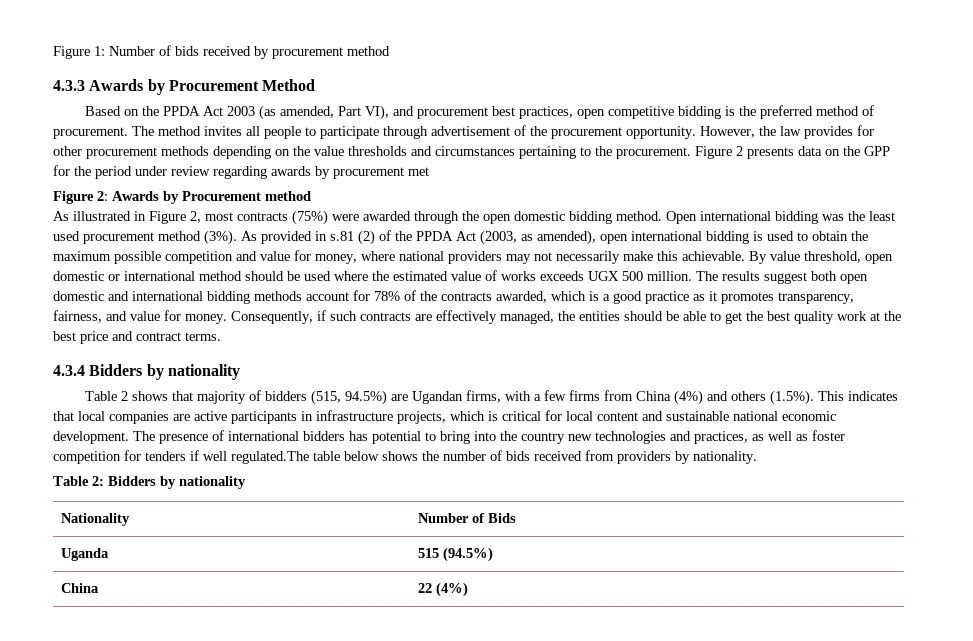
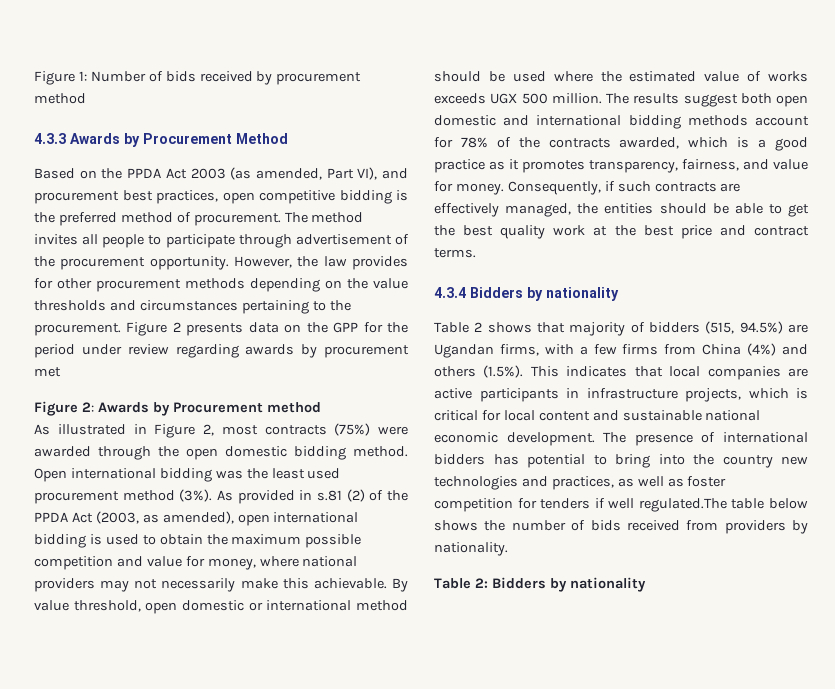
- Nationality | Number of Bids
- Uganda | 515 (94.5%)
- China | 22 (4%)

